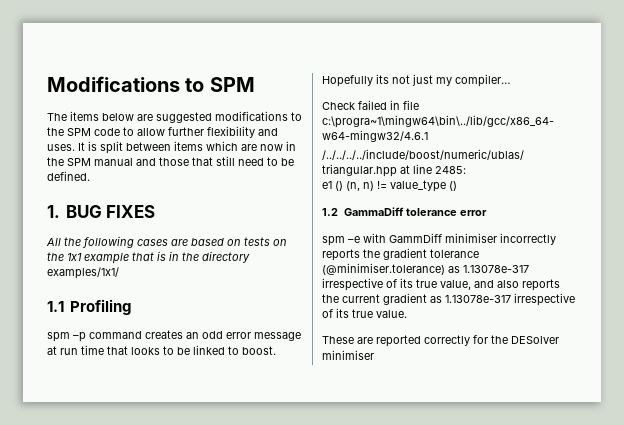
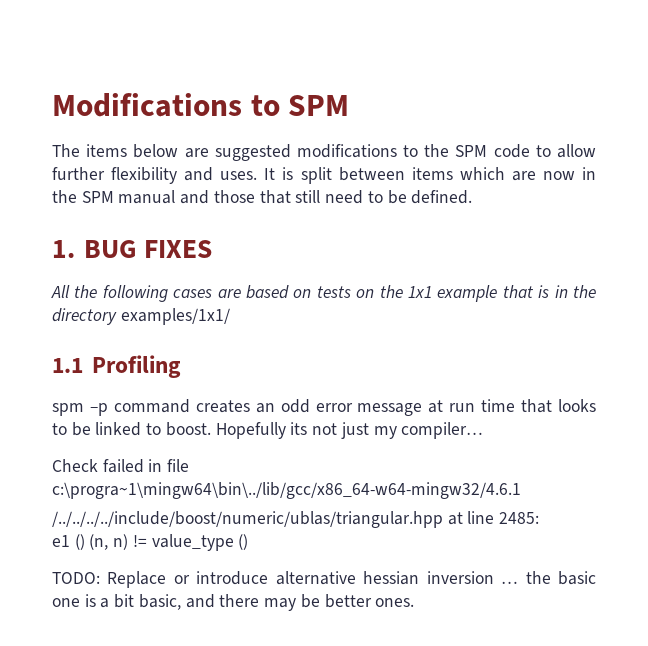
- 1.2 GammaDiff tolerance error
- spm –e with GammDiff minimiser incorrectly reports the gradient tolerance (@minimiser.tolerance) as 1.13078e-317 irrespective of its true value, and also reports the current gradient as 1.13078e-317 irrespective of its true value.
- These are reported correctly for the DESolver minimiser
+ TODO: Replace or introduce alternative hessian inversion … the basic one is a bit basic, and there may be better ones.

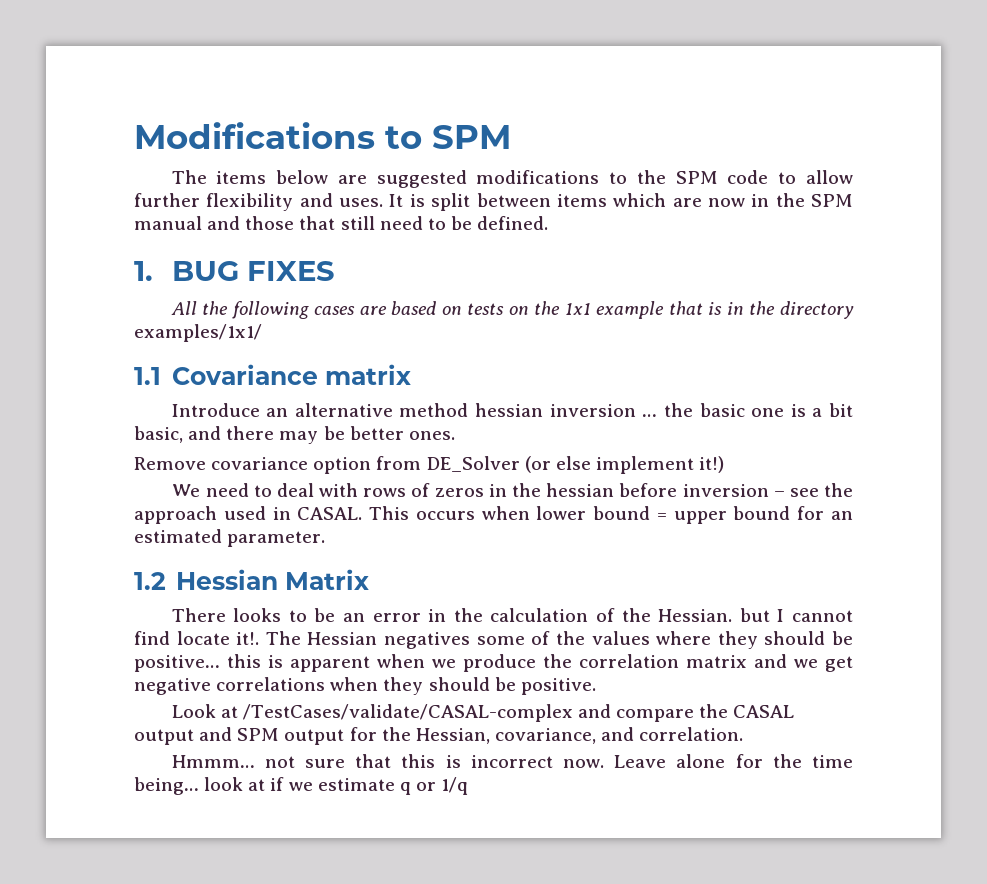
- 1.1 Profiling
- spm –p command creates an odd error message at run time that looks to be linked to boost. Hopefully its not just my compiler…
- Check failed in file c:\progra~1\mingw64\bin\../lib/gcc/x86_64-w64-mingw32/4.6.1
- /../../../../include/boost/numeric/ublas/triangular.hpp at line 2485:
- e1 () (n, n) != value_type ()
- TODO: Replace or introduce alternative hessian inversion … the basic one is a bit basic, and there may be better ones.
+ 1.1 Covariance matrix
+ Introduce an alternative method hessian inversion … the basic one is a bit basic, and there may be better ones.
+ Remove covariance option from DE_Solver (or else implement it!)
+ We need to deal with rows of zeros in the hessian before inversion – see the approach used in CASAL. This occurs when lower bound = upper bound for an estimated parameter.
+ 1.2 Hessian Matrix
+ There looks to be an error in the calculation of the Hessian. but I cannot find locate it!. The Hessian negatives some of the values where they should be positive… this is apparent when we produce the correlation matrix and we get negative correlations when they should be positive.
+ Look at /TestCases/validate/CASAL-complex and compare the CASAL output and SPM output for the Hessian, covariance, and correlation.
+ Hmmm… not sure that this is incorrect now. Leave alone for the time being… look at if we estimate q or 1/q

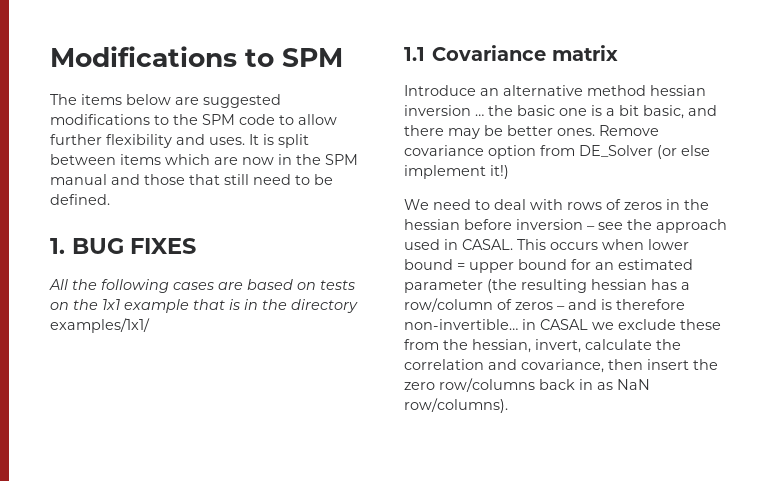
- Introduce an alternative method hessian inversion … the basic one is a bit basic, and there may be better ones.
- Remove covariance option from DE_Solver (or else implement it!)
+ Introduce an alternative method hessian inversion … the basic one is a bit basic, and there may be better ones. Remove covariance option from DE_Solver (or else implement it!)
- This occurs when lower bound = upper bound for an estimated parameter.
- 1.2 Hessian Matrix
- There looks to be an error in the calculation of the Hessian. but I cannot find locate it!. The Hessian negatives some of the values where they should be positive… this is apparent when we produce the correlation matrix and we get negative correlations when they should be positive.
- Look at /TestCases/validate/CASAL-complex and compare the CASAL output and SPM output for the Hessian, covariance, and correlation.
- Hmmm… not sure that this is incorrect now. Leave alone for the time being… look at if we estimate q or 1/q
+ This occurs when lower bound = upper bound for an estimated parameter (the resulting hessian has a row/column of zeros – and is therefore non-invertible… in CASAL we exclude these from the hessian, invert, calculate the correlation and covariance, then insert the zero row/columns back in as NaN row/columns).

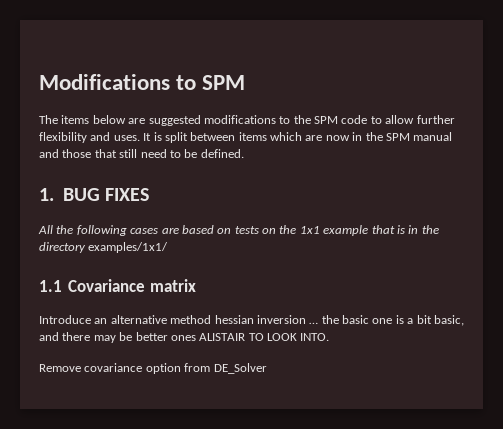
- Introduce an alternative method hessian inversion … the basic one is a bit basic, and there may be better ones. Remove covariance option from DE_Solver (or else implement it!)
- We need to deal with rows of zeros in the hessian before inversion – see the approach used in CASAL. This occurs when lower bound = upper bound for an estimated parameter (the resulting hessian has a row/column of zeros – and is therefore non-invertible… in CASAL we exclude these from the hessian, invert, calculate the correlation and covariance, then insert the zero row/columns back in as NaN row/columns).
+ Introduce an alternative method hessian inversion … the basic one is a bit basic, and there may be better ones ALISTAIR TO LOOK INTO.
+ Remove covariance option from DE_Solver

